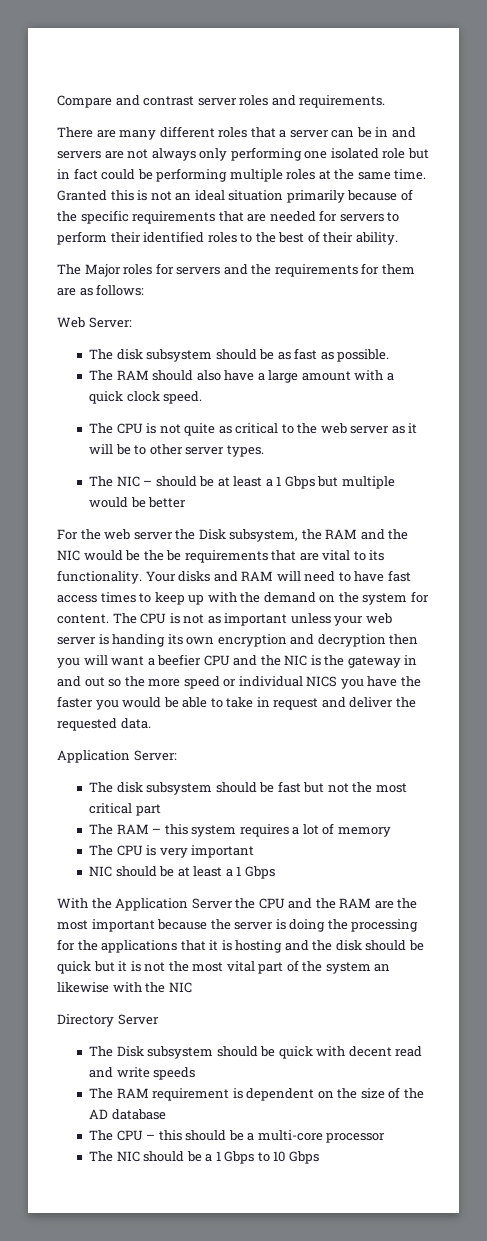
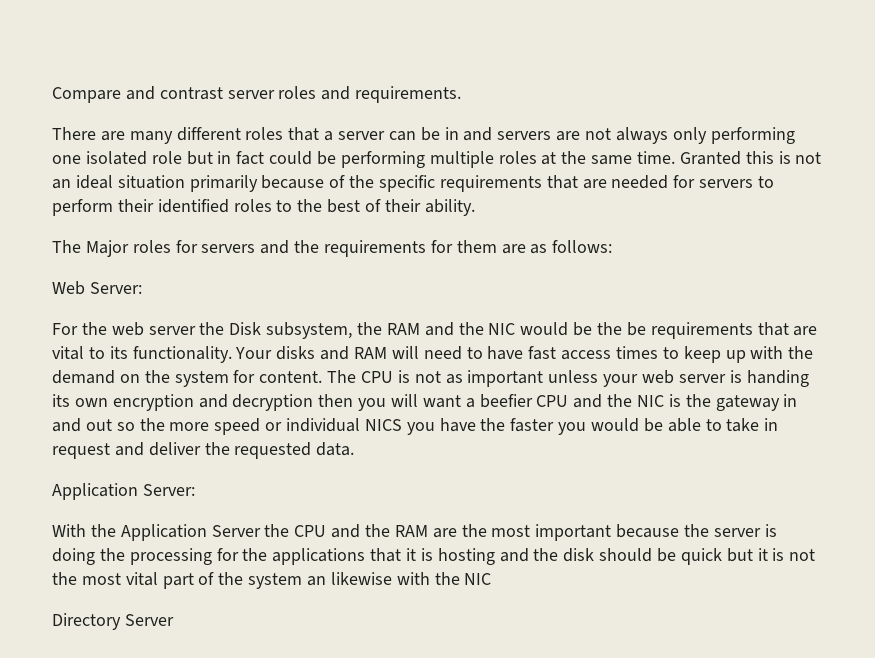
- The disk subsystem should be as fast as possible.
- The RAM should also have a large amount with a quick clock speed.
- The CPU is not quite as critical to the web server as it will be to other server types.
- The NIC – should be at least a 1 Gbps but multiple would be better
- The disk subsystem should be fast but not the most critical part
- The RAM – this system requires a lot of memory
- The CPU is very important
- NIC should be at least a 1 Gbps
- The Disk subsystem should be quick with decent read and write speeds
- The RAM requirement is dependent on the size of the AD database
- The CPU – this should be a multi-core processor
- The NIC should be a 1 Gbps to 10 Gbps

